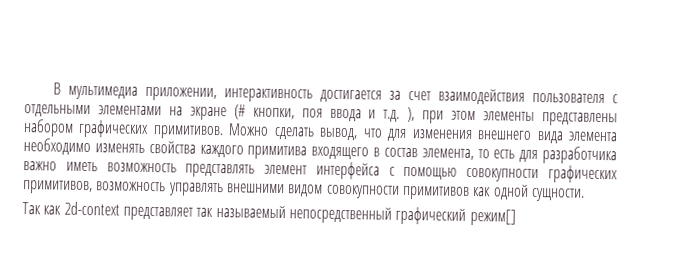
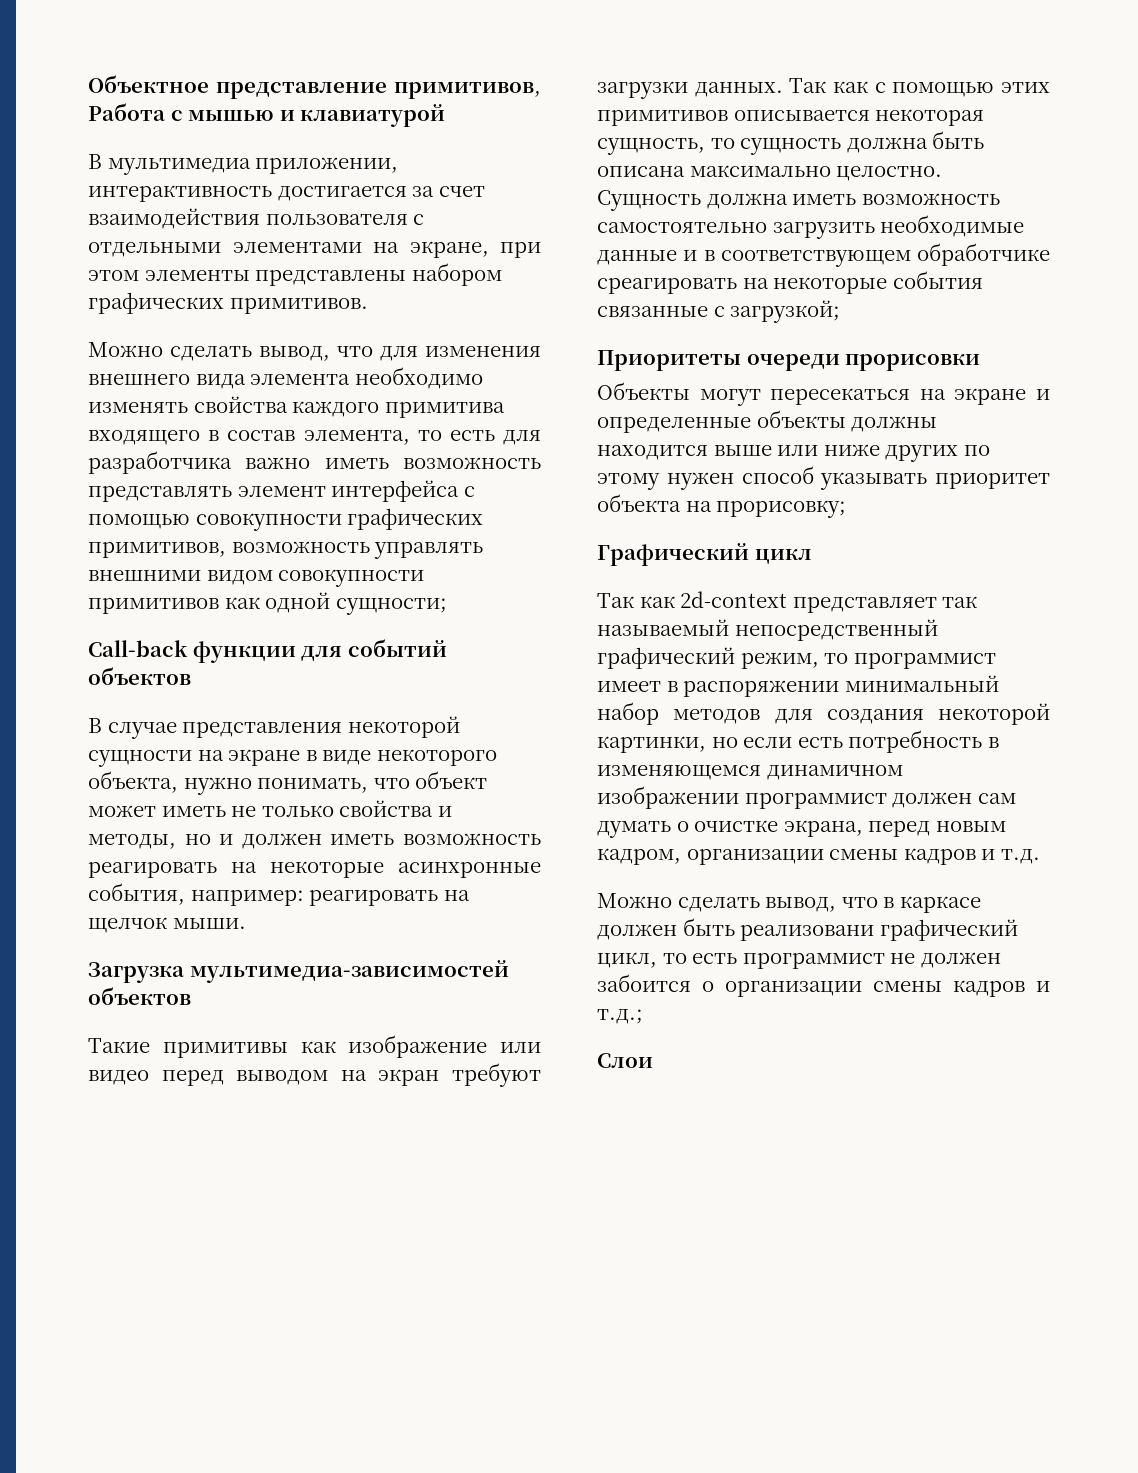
+ Объектное представление примитивов, Работа с мышью и клавиатурой
- В мультимедиа приложении, интерактивность достигается за счет взаимодействия пользователя с отдельными элементами на экране (# кнопки, поя ввода и т.д. ), при этом элементы представлены набором графических примитивов. Можно сделать вывод, что для изменения внешнего вида элемента необходимо изменять свойства каждого примитива входящего в состав элемента, то есть для разработчика важно иметь возможность представлять элемент интерфейса с помощью совокупности графических примитивов, возможность управлять внешними видом совокупности примитивов как одной сущности.
+ В мультимедиа приложении, интерактивность достигается за счет взаимодействия пользователя с отдельными элементами на экране, при этом элементы представлены набором графических примитивов.
+ Можно сделать вывод, что для изменения внешнего вида элемента необходимо изменять свойства каждого примитива входящего в состав элемента, то есть для разработчика важно иметь возможность представлять элемент интерфейса с помощью совокупности графических примитивов, возможность управлять внешними видом совокупности примитивов как одной сущности;
+ Call-back функции для событий объектов
+ В случае представления некоторой сущности на экране в виде некоторого объекта, нужно понимать, что объект может иметь не только свойства и методы, но и должен иметь возможность реагировать на некоторые асинхронные события, например: реагировать на щелчок мыши.
+ Загрузка мультимедиа-зависимостей объектов
+ Такие примитивы как изображение или видео перед выводом на экран требуют загрузки данных. Так как с помощью этих примитивов описывается некоторая сущность, то сущность должна быть описана максимально целостно. Сущность должна иметь возможность самостоятельно загрузить необходимые данные и в соответствующем обработчике среагировать на некоторые события связанные с загрузкой;
+ Приоритеты очереди прорисовки
+ Объекты могут пересекаться на экране и определенные объекты должны находится выше или ниже других по этому нужен способ указывать приоритет объекта на прорисовку;
+ Графический цикл
- Так как 2d-context представляет так называемый непосредственный графический режим[]
+ Так как 2d-context представляет так называемый непосредственный графический режим, то программист имеет в распоряжении минимальный набор методов для создания некоторой картинки, но если есть потребность в изменяющемся динамичном изображении программист должен сам думать о очистке экрана, перед новым кадром, организации смены кадров и т.д.
+ Можно сделать вывод, что в каркасе должен быть реализовани графический цикл, то есть программист не должен забоится о организации смены кадров и т.д.;
+ Слои

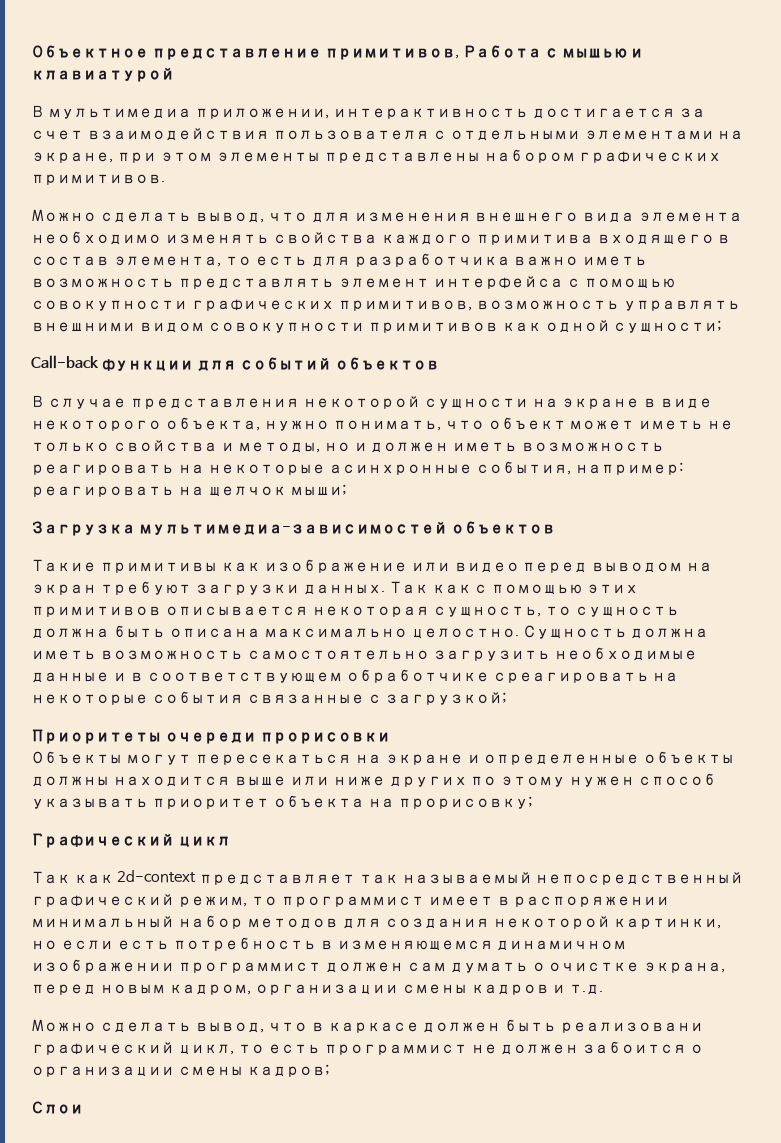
- В случае представления некоторой сущности на экране в виде некоторого объекта, нужно понимать, что объект может иметь не только свойства и методы, но и должен иметь возможность реагировать на некоторые асинхронные события, например: реагировать на щелчок мыши.
+ В случае представления некоторой сущности на экране в виде некоторого объекта, нужно понимать, что объект может иметь не только свойства и методы, но и должен иметь возможность реагировать на некоторые асинхронные события, например: реагировать на щелчок мыши;
- Можно сделать вывод, что в каркасе должен быть реализовани графический цикл, то есть программист не должен забоится о организации смены кадров и т.д.;
+ Можно сделать вывод, что в каркасе должен быть реализовани графический цикл, то есть программист не должен забоится о организации смены кадров;

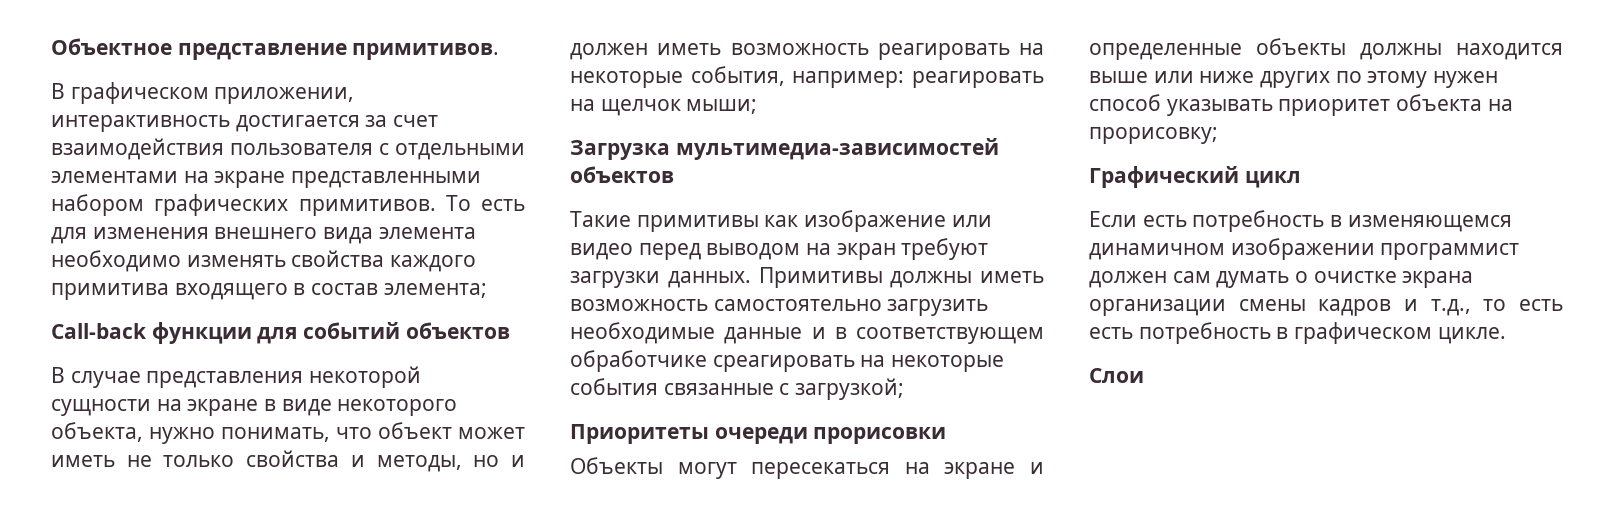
- Объектное представление примитивов, Работа с мышью и клавиатурой
- В мультимедиа приложении, интерактивность достигается за счет взаимодействия пользователя с отдельными элементами на экране, при этом элементы представлены набором графических примитивов.
- Можно сделать вывод, что для изменения внешнего вида элемента необходимо изменять свойства каждого примитива входящего в состав элемента, то есть для разработчика важно иметь возможность представлять элемент интерфейса с помощью совокупности графических примитивов, возможность управлять внешними видом совокупности примитивов как одной сущности;
+ Объектное представление примитивов.
+ В графическом приложении, интерактивность достигается за счет взаимодействия пользователя с отдельными элементами на экране представленными набором графических примитивов. То есть для изменения внешнего вида элемента необходимо изменять свойства каждого примитива входящего в состав элемента;
- В случае представления некоторой сущности на экране в виде некоторого объекта, нужно понимать, что объект может иметь не только свойства и методы, но и должен иметь возможность реагировать на некоторые асинхронные события, например: реагировать на щелчок мыши;
+ В случае представления некоторой сущности на экране в виде некоторого объекта, нужно понимать, что объект может иметь не только свойства и методы, но и должен иметь возможность реагировать на некоторые события, например: реагировать на щелчок мыши;
- Так как с помощью этих примитивов описывается некоторая сущность, то сущность должна быть описана максимально целостно. Сущность должна иметь возможность самостоятельно загрузить необходимые данные и в соответствующем обработчике среагировать на некоторые события связанные с загрузкой;
+ Примитивы должны иметь возможность самостоятельно загрузить необходимые данные и в соответствующем обработчике среагировать на некоторые события связанные с загрузкой;
- Так как 2d-context представляет так называемый непосредственный графический режим, то программист имеет в распоряжении минимальный набор методов для создания некоторой картинки, но если есть потребность в изменяющемся динамичном изображении программист должен сам думать о очистке экрана, перед новым кадром, организации смены кадров и т.д.
- Можно сделать вывод, что в каркасе должен быть реализовани графический цикл, то есть программист не должен забоится о организации смены кадров;
+ Если есть потребность в изменяющемся динамичном изображении программист должен сам думать о очистке экрана организации смены кадров и т.д., то есть есть потребность в графическом цикле.

